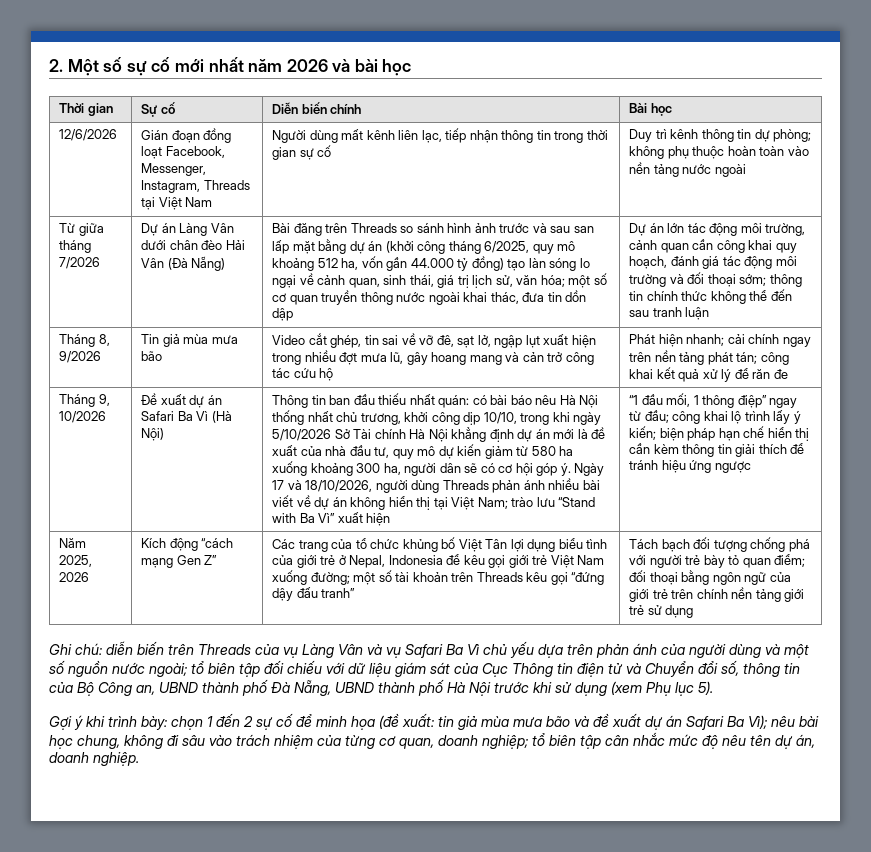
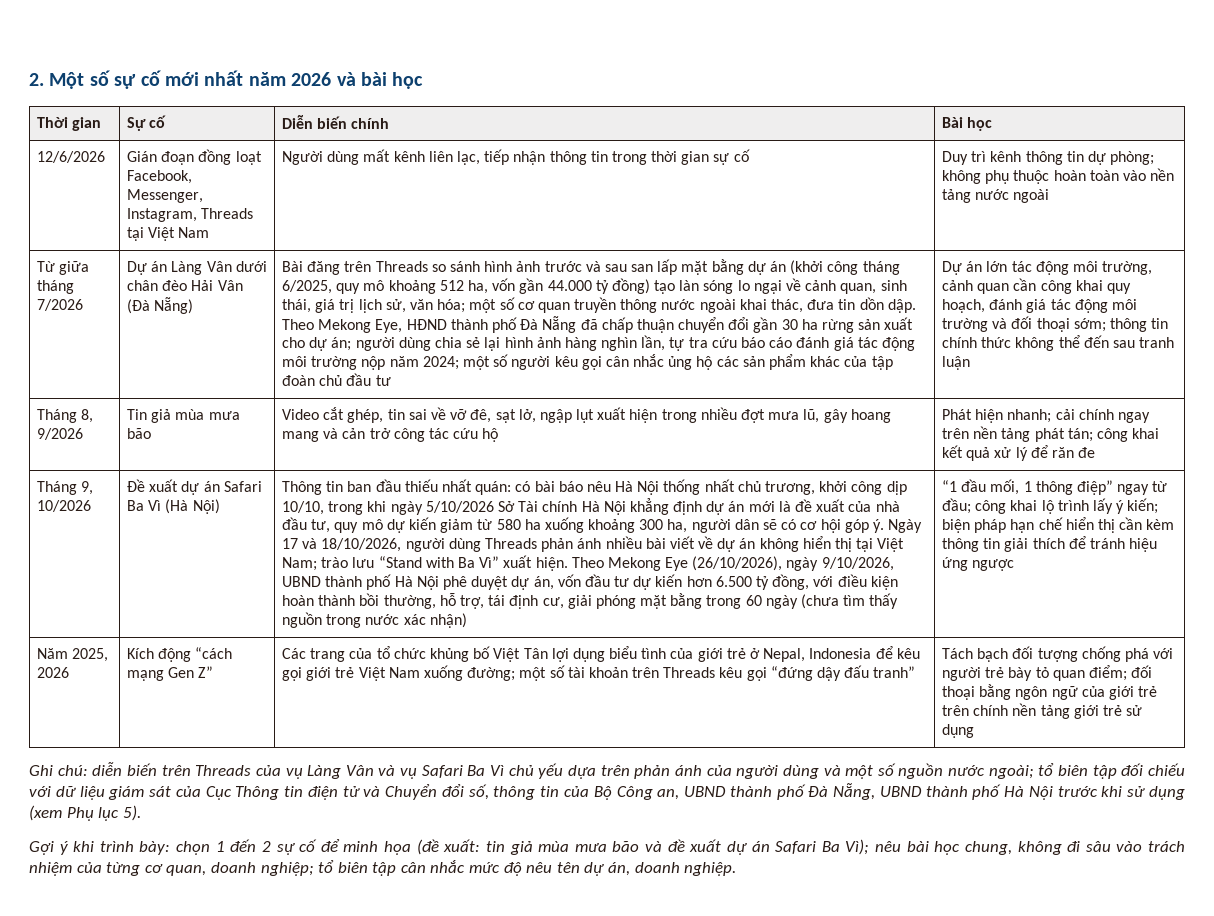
- Bài đăng trên Threads so sánh hình ảnh trước và sau san lấp mặt bằng dự án (khởi công tháng 6/2025, quy mô khoảng 512 ha, vốn gần 44.000 tỷ đồng) tạo làn sóng lo ngại về cảnh quan, sinh thái, giá trị lịch sử, văn hóa; một số cơ quan truyền thông nước ngoài khai thác, đưa tin dồn dập
+ Bài đăng trên Threads so sánh hình ảnh trước và sau san lấp mặt bằng dự án (khởi công tháng 6/2025, quy mô khoảng 512 ha, vốn gần 44.000 tỷ đồng) tạo làn sóng lo ngại về cảnh quan, sinh thái, giá trị lịch sử, văn hóa; một số cơ quan truyền thông nước ngoài khai thác, đưa tin dồn dập. Theo Mekong Eye, HĐND thành phố Đà Nẵng đã chấp thuận chuyển đổi gần 30 ha rừng sản xuất cho dự án; người dùng chia sẻ lại hình ảnh hàng nghìn lần, tự tra cứu báo cáo đánh giá tác động môi trường nộp năm 2024; một số người kêu gọi cân nhắc ủng hộ các sản phẩm khác của tập đoàn chủ đầu tư
- Ngày 17 và 18/10/2026, người dùng Threads phản ánh nhiều bài viết về dự án không hiển thị tại Việt Nam; trào lưu “Stand with Ba Vì” xuất hiện
+ Ngày 17 và 18/10/2026, người dùng Threads phản ánh nhiều bài viết về dự án không hiển thị tại Việt Nam; trào lưu “Stand with Ba Vì” xuất hiện. Theo Mekong Eye (26/10/2026), ngày 9/10/2026, UBND thành phố Hà Nội phê duyệt dự án, vốn đầu tư dự kiến hơn 6.500 tỷ đồng, với điều kiện hoàn thành bồi thường, hỗ trợ, tái định cư, giải phóng mặt bằng trong 60 ngày (chưa tìm thấy nguồn trong nước xác nhận)

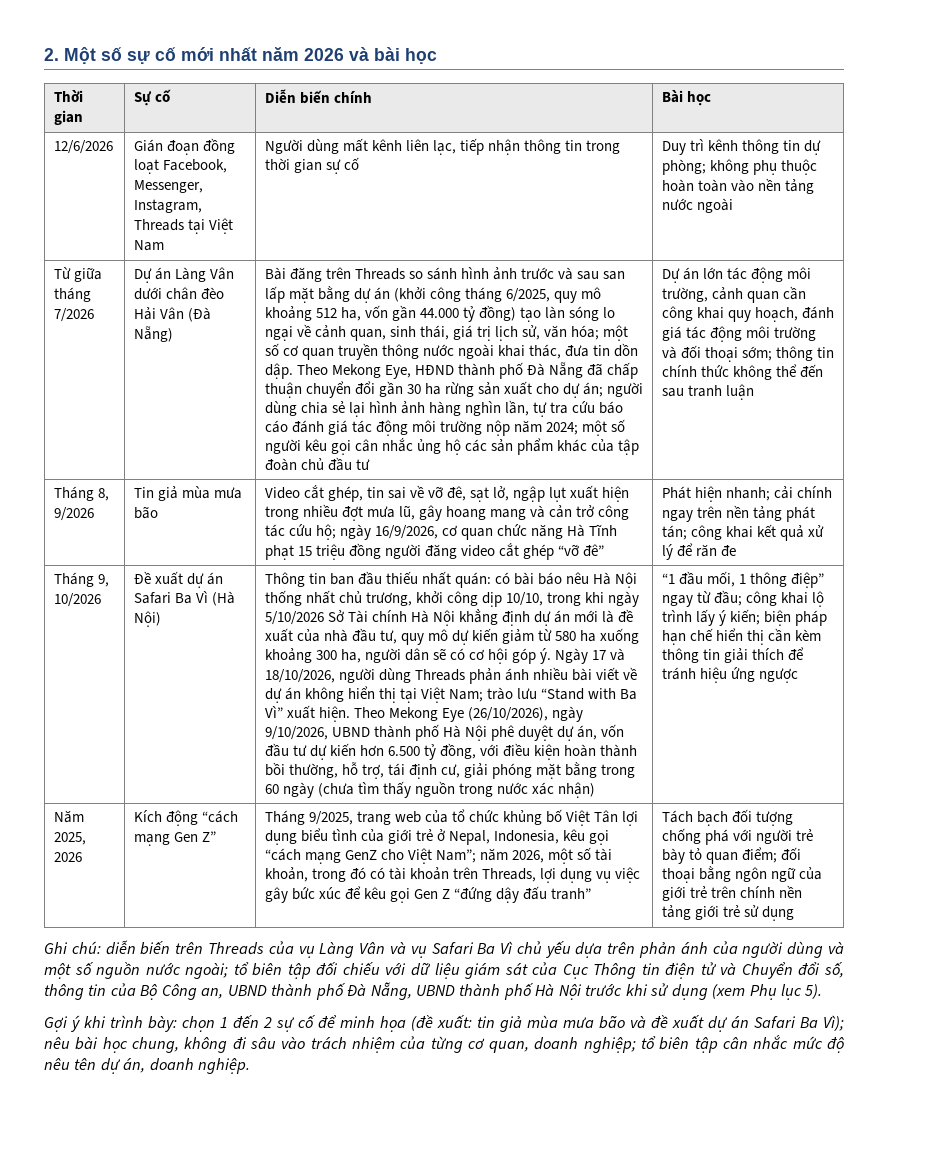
- Video cắt ghép, tin sai về vỡ đê, sạt lở, ngập lụt xuất hiện trong nhiều đợt mưa lũ, gây hoang mang và cản trở công tác cứu hộ
+ Video cắt ghép, tin sai về vỡ đê, sạt lở, ngập lụt xuất hiện trong nhiều đợt mưa lũ, gây hoang mang và cản trở công tác cứu hộ; ngày 16/9/2026, cơ quan chức năng Hà Tĩnh phạt 15 triệu đồng người đăng video cắt ghép “vỡ đê”
- Các trang của tổ chức khủng bố Việt Tân lợi dụng biểu tình của giới trẻ ở Nepal, Indonesia để kêu gọi giới trẻ Việt Nam xuống đường; một số tài khoản trên Threads kêu gọi “đứng dậy đấu tranh”
+ Tháng 9/2025, trang web của tổ chức khủng bố Việt Tân lợi dụng biểu tình của giới trẻ ở Nepal, Indonesia, kêu gọi “cách mạng GenZ cho Việt Nam”; năm 2026, một số tài khoản, trong đó có tài khoản trên Threads, lợi dụng vụ việc gây bức xúc để kêu gọi Gen Z “đứng dậy đấu tranh”

